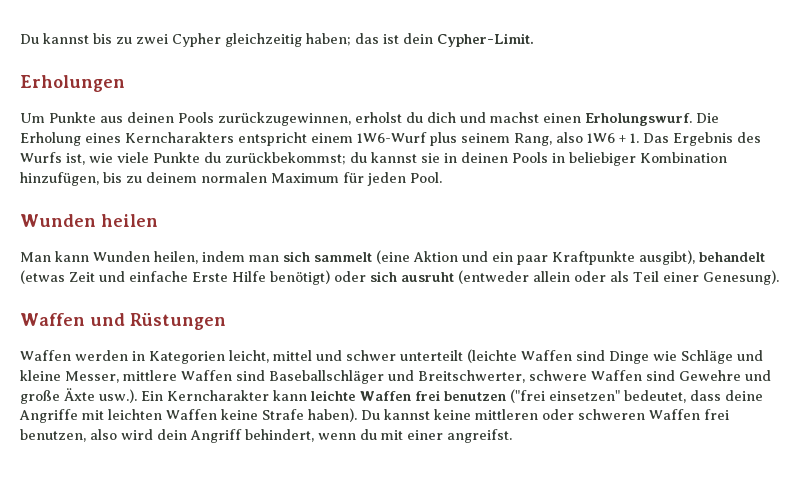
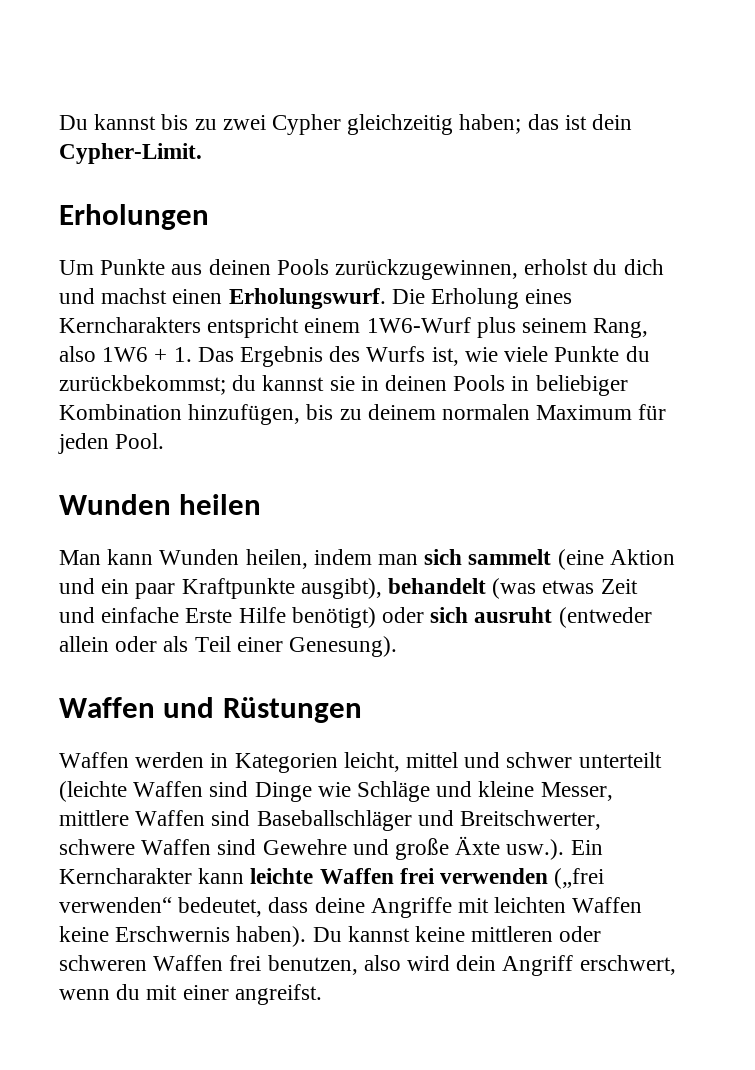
- Man kann Wunden heilen, indem man sich sammelt (eine Aktion und ein paar Kraftpunkte ausgibt), behandelt (etwas Zeit und einfache Erste Hilfe benötigt) oder sich ausruht (entweder allein oder als Teil einer Genesung).
+ Man kann Wunden heilen, indem man sich sammelt (eine Aktion und ein paar Kraftpunkte ausgibt), behandelt (was etwas Zeit und einfache Erste Hilfe benötigt) oder sich ausruht (entweder allein oder als Teil einer Genesung).
- Waffen werden in Kategorien leicht, mittel und schwer unterteilt (leichte Waffen sind Dinge wie Schläge und kleine Messer, mittlere Waffen sind Baseballschläger und Breitschwerter, schwere Waffen sind Gewehre und große Äxte usw.). Ein Kerncharakter kann leichte Waffen frei benutzen ("frei einsetzen" bedeutet, dass deine Angriffe mit leichten Waffen keine Strafe haben).
+ Waffen werden in Kategorien leicht, mittel und schwer unterteilt (leichte Waffen sind Dinge wie Schläge und kleine Messer, mittlere Waffen sind Baseballschläger und Breitschwerter, schwere Waffen sind Gewehre und große Äxte usw.). Ein Kerncharakter kann leichte Waffen frei verwenden („frei verwenden“ bedeutet, dass deine Angriffe mit leichten Waffen keine Erschwernis haben).
- Du kannst keine mittleren oder schweren Waffen frei benutzen, also wird dein Angriff behindert, wenn du mit einer angreifst.
+ Du kannst keine mittleren oder schweren Waffen frei benutzen, also wird dein Angriff erschwert, wenn du mit einer angreifst.

